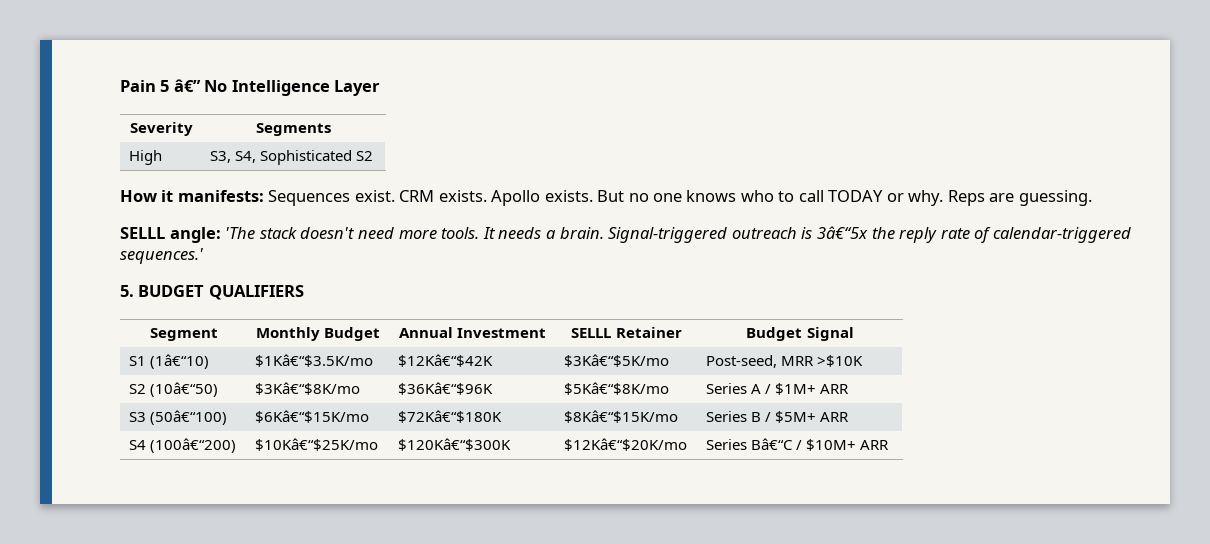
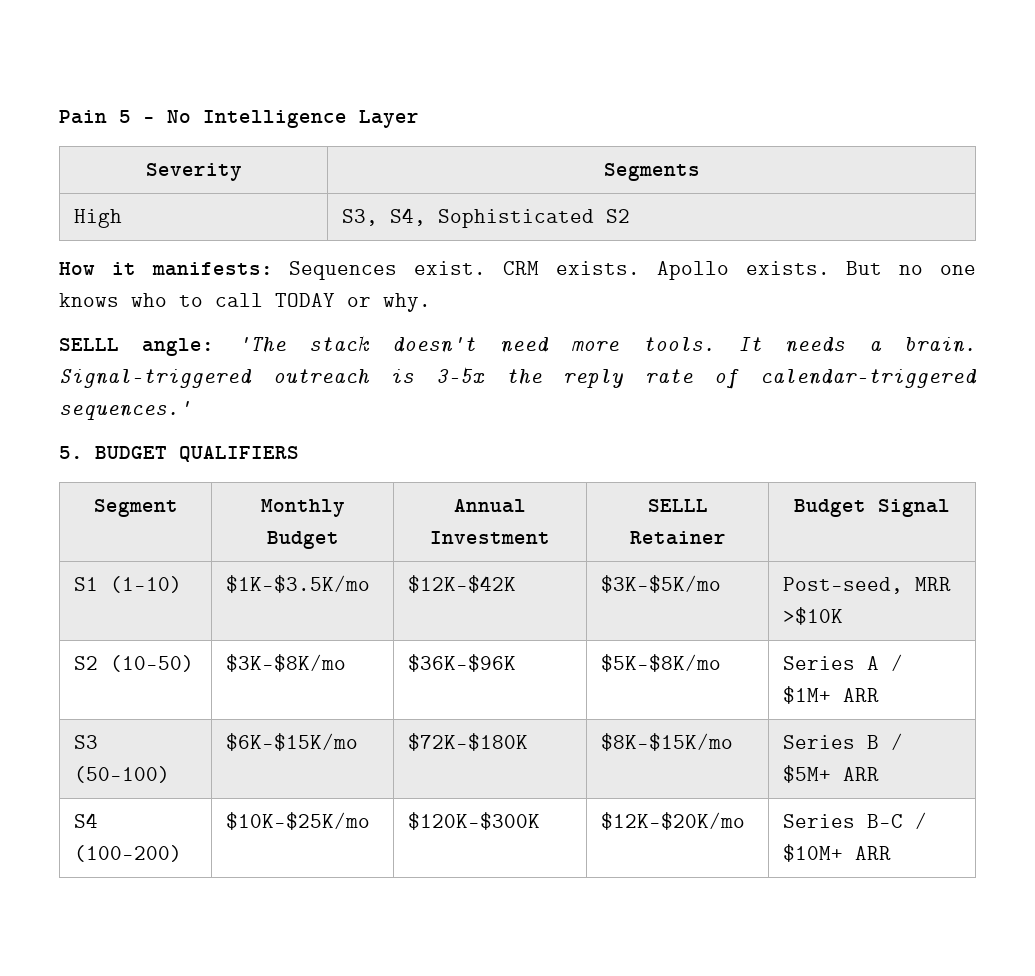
- Pain 5 â€” No Intelligence Layer
+ Pain 5 - No Intelligence Layer
- Reps are guessing.
- Signal-triggered outreach is 3â€“5x the reply rate of calendar-triggered sequences.'
+ Signal-triggered outreach is 3-5x the reply rate of calendar-triggered sequences.'
- S1 (1â€“10) | $1Kâ€“$3.5K/mo | $12Kâ€“$42K | $3Kâ€“$5K/mo | Post-seed, MRR >$10K
+ S1 (1-10) | $1K-$3.5K/mo | $12K-$42K | $3K-$5K/mo | Post-seed, MRR >$10K
- S2 (10â€“50) | $3Kâ€“$8K/mo | $36Kâ€“$96K | $5Kâ€“$8K/mo | Series A / $1M+ ARR
+ S2 (10-50) | $3K-$8K/mo | $36K-$96K | $5K-$8K/mo | Series A / $1M+ ARR
- S3 (50â€“100) | $6Kâ€“$15K/mo | $72Kâ€“$180K | $8Kâ€“$15K/mo | Series B / $5M+ ARR
+ S3 (50-100) | $6K-$15K/mo | $72K-$180K | $8K-$15K/mo | Series B / $5M+ ARR
- S4 (100â€“200) | $10Kâ€“$25K/mo | $120Kâ€“$300K | $12Kâ€“$20K/mo | Series Bâ€“C / $10M+ ARR
+ S4 (100-200) | $10K-$25K/mo | $120K-$300K | $12K-$20K/mo | Series B-C / $10M+ ARR

